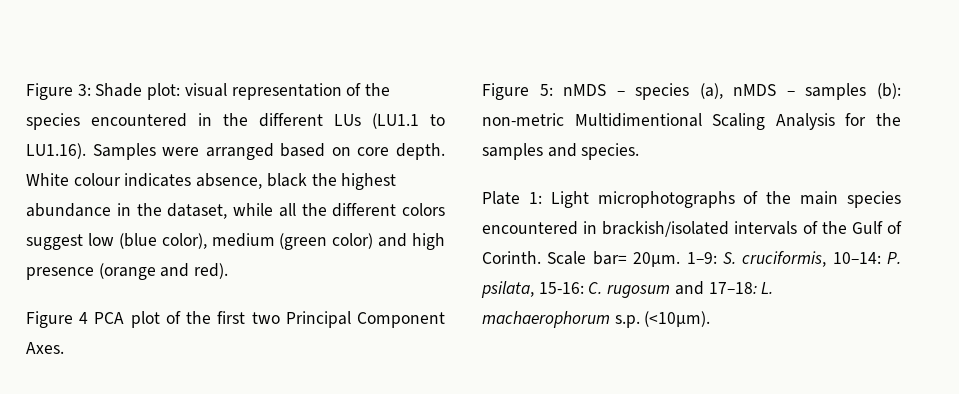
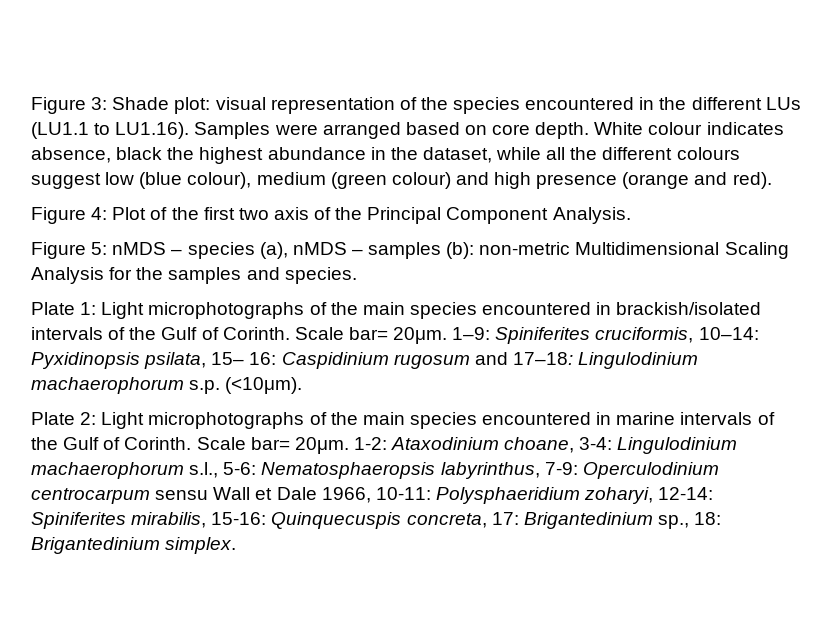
- White colour indicates absence, black the highest abundance in the dataset, while all the different colors suggest low (blue color), medium (green color) and high presence (orange and red).
+ White colour indicates absence, black the highest abundance in the dataset, while all the different colours suggest low (blue colour), medium (green colour) and high presence (orange and red).
- Figure 4 PCA plot of the first two Principal Component Axes.
+ Figure 4: Plot of the first two axis of the Principal Component Analysis.
- Figure 5: nMDS – species (a), nMDS – samples (b): non-metric Multidimentional Scaling Analysis for the samples and species.
+ Figure 5: nMDS – species (a), nMDS – samples (b): non-metric Multidimensional Scaling Analysis for the samples and species.
- 1–9: S. cruciformis, 10–14: P. psilata, 15-16: C. rugosum and 17–18: L. machaerophorum s.p. (<10μm).
+ 1–9: Spiniferites cruciformis, 10–14: Pyxidinopsis psilata, 15– 16: Caspidinium rugosum and 17–18: Lingulodinium machaerophorum s.p. (<10μm).
+ Plate 2: Light microphotographs of the main species encountered in marine intervals of the Gulf of Corinth. Scale bar= 20μm. 1-2: Ataxodinium choane, 3-4: Lingulodinium machaerophorum s.l., 5-6: Nematosphaeropsis labyrinthus, 7-9: Operculodinium centrocarpum sensu Wall et Dale 1966, 10-11: Polysphaeridium zoharyi, 12-14: Spiniferites mirabilis, 15-16: Quinquecuspis concreta, 17: Brigantedinium sp., 18: Brigantedinium simplex.

